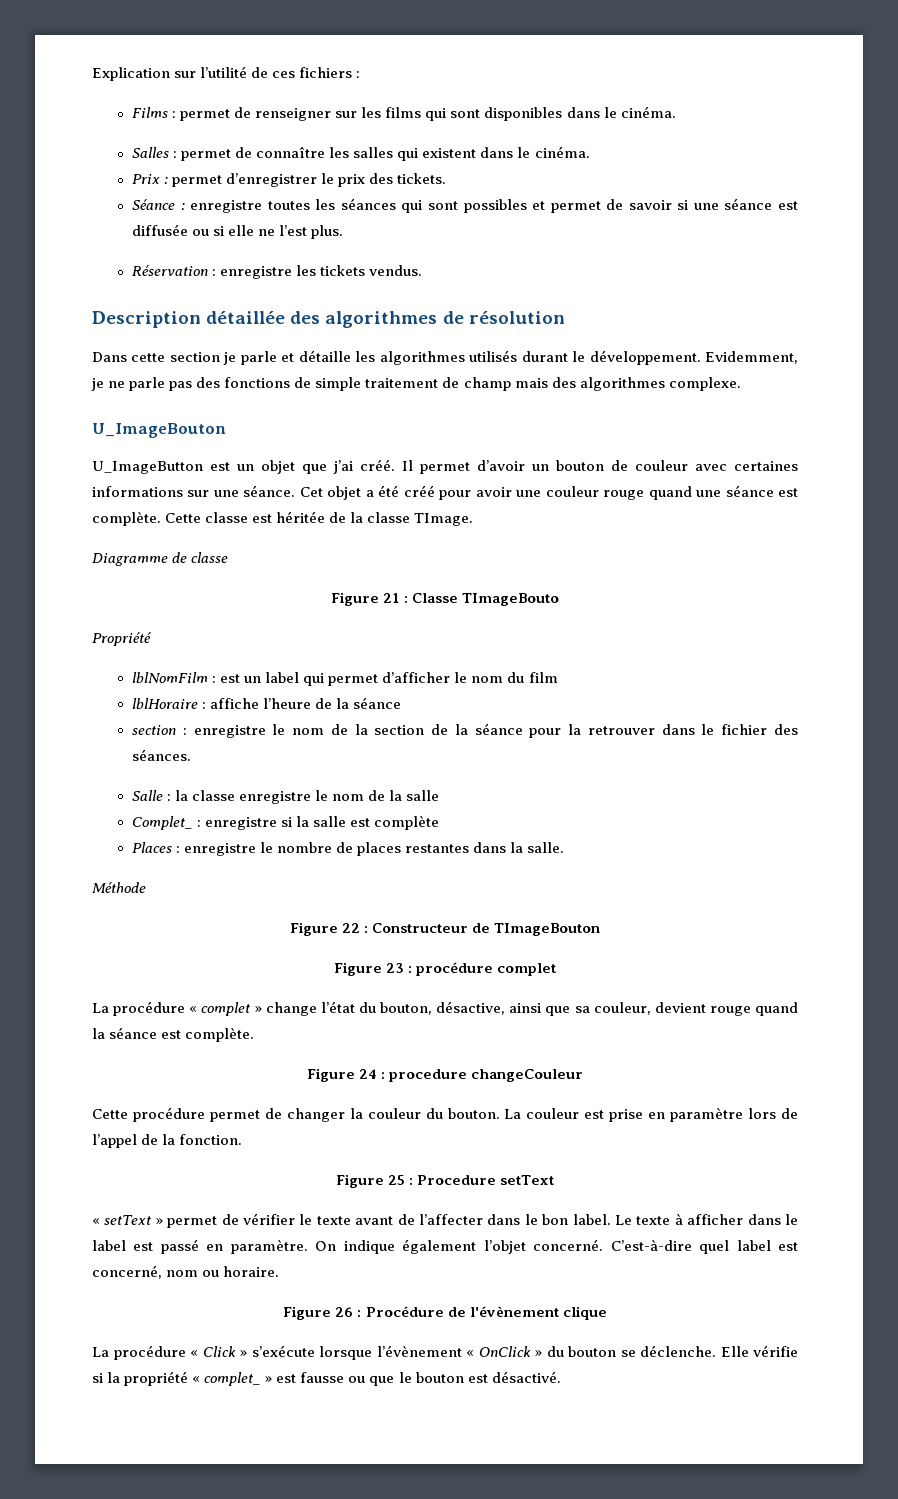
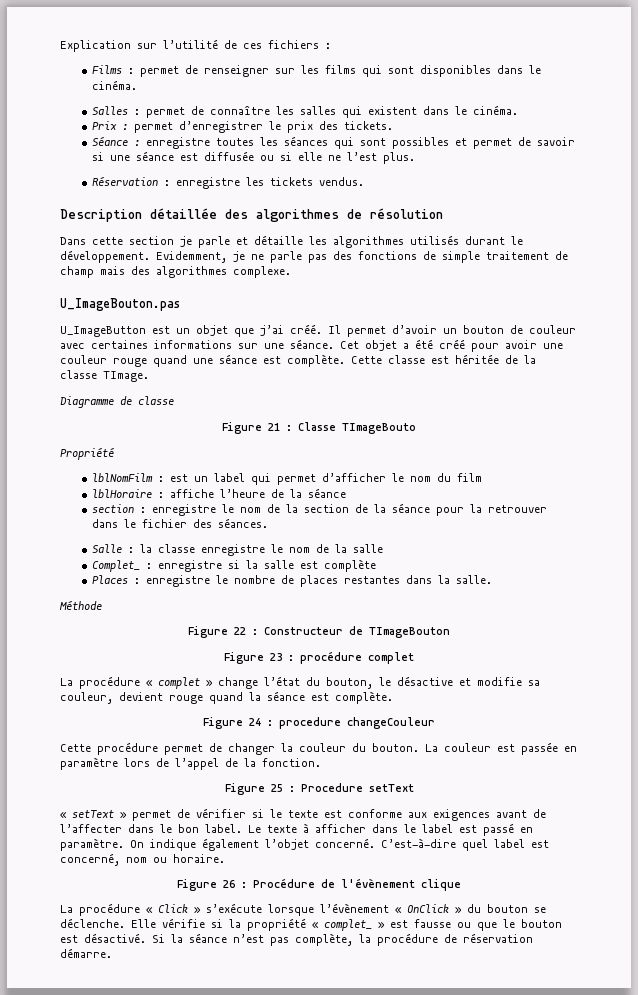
- U_ImageBouton
+ U_ImageBouton.pas
- La procédure « complet » change l’état du bouton, désactive, ainsi que sa couleur, devient rouge quand la séance est complète.
+ La procédure « complet » change l’état du bouton, le désactive et modifie sa couleur, devient rouge quand la séance est complète.
- La couleur est prise en paramètre lors de l’appel de la fonction.
+ La couleur est passée en paramètre lors de l’appel de la fonction.
- « setText » permet de vérifier le texte avant de l’affecter dans le bon label.
+ « setText » permet de vérifier si le texte est conforme aux exigences avant de l’affecter dans le bon label.
+ Si la séance n’est pas complète, la procédure de réservation démarre.

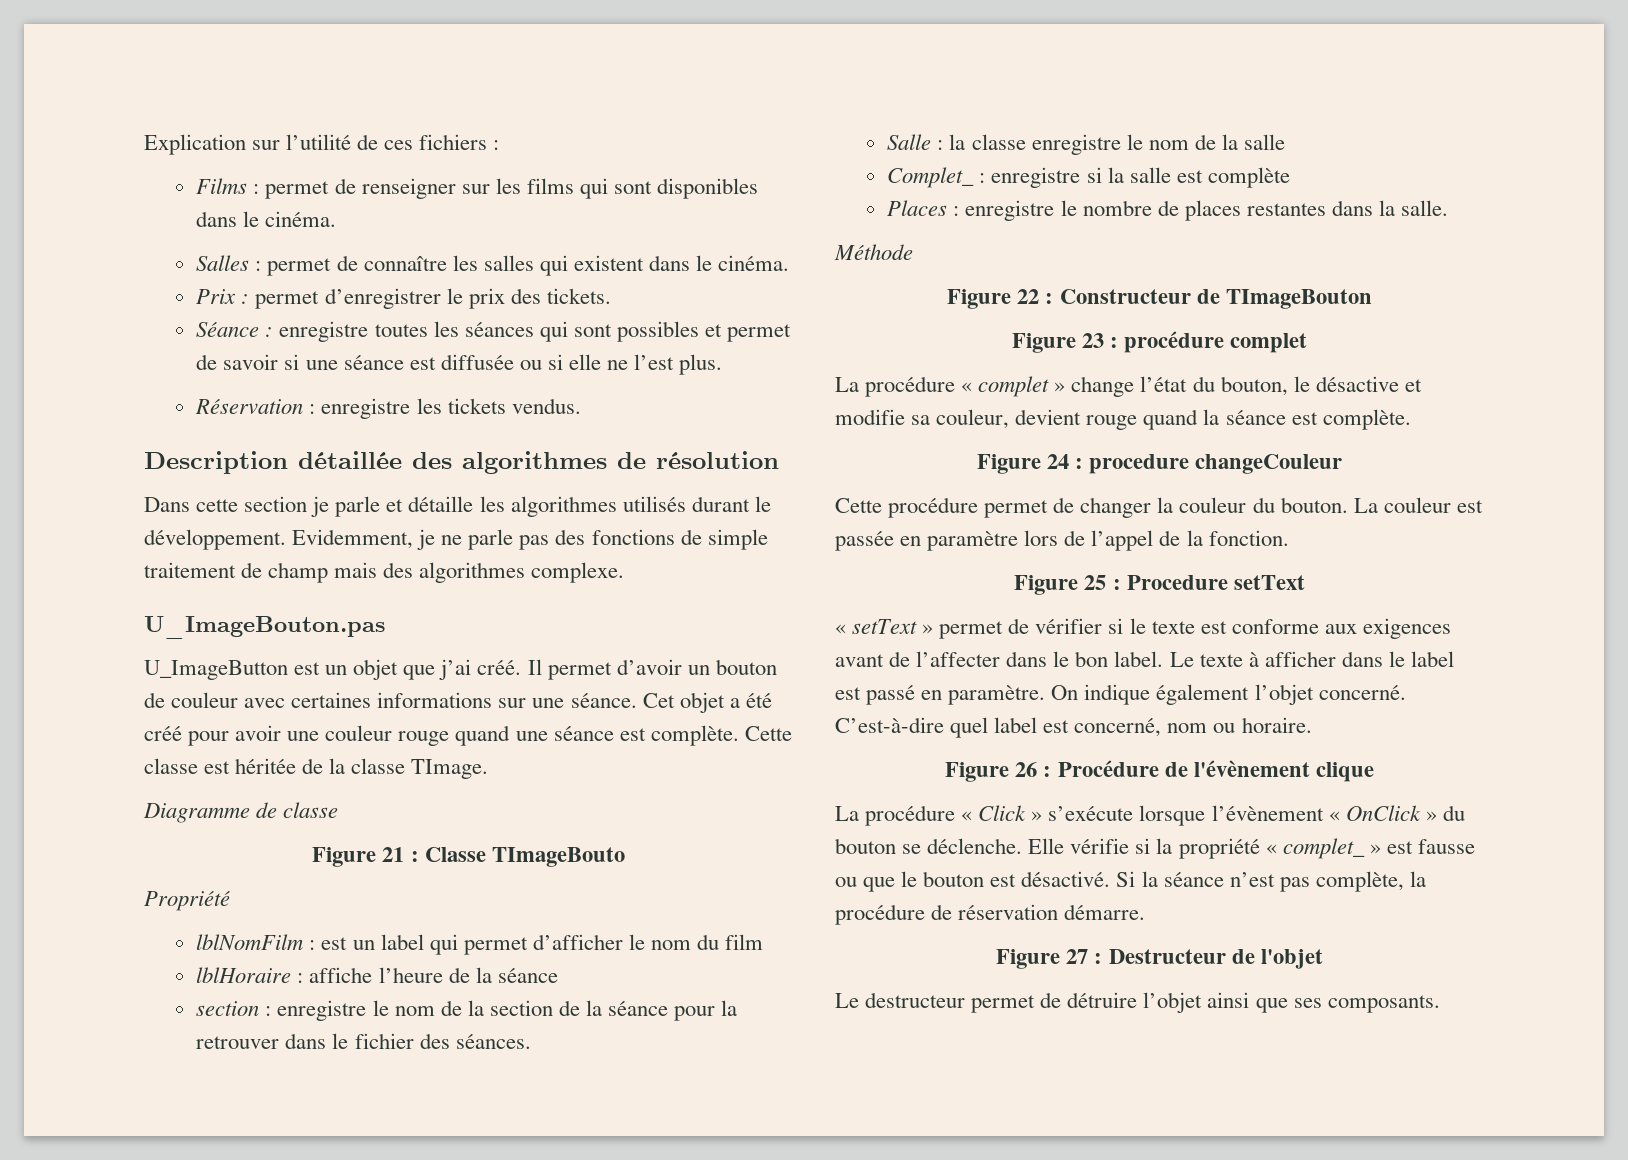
+ Figure 27 : Destructeur de l'objet
+ Le destructeur permet de détruire l’objet ainsi que ses composants.

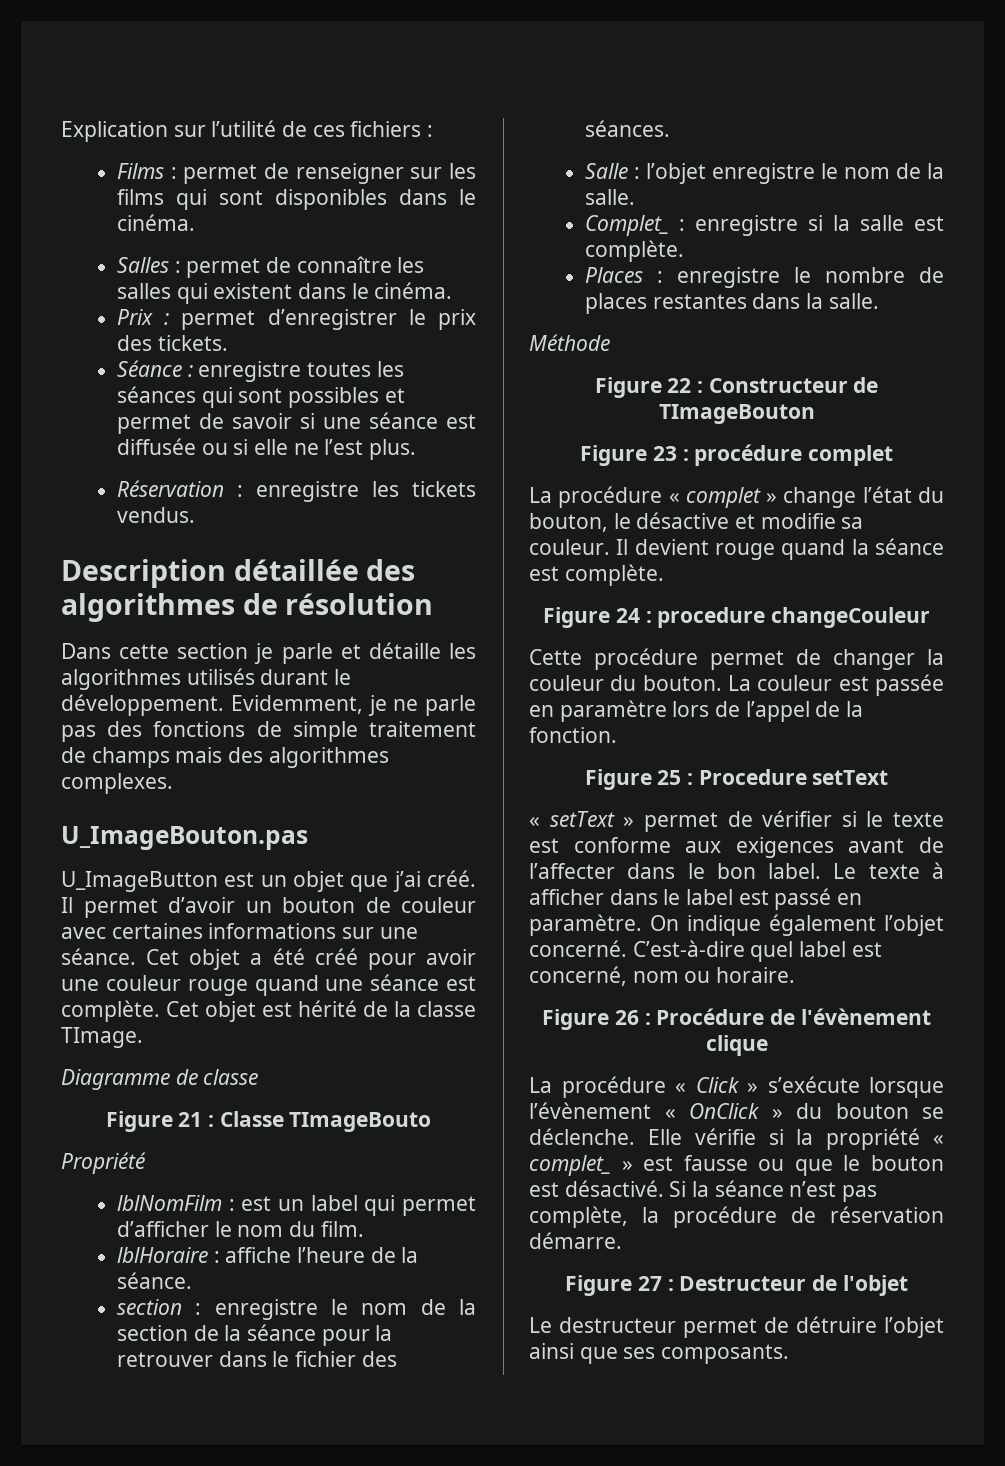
- Evidemment, je ne parle pas des fonctions de simple traitement de champ mais des algorithmes complexe.
+ Evidemment, je ne parle pas des fonctions de simple traitement de champs mais des algorithmes complexes.
- Cette classe est héritée de la classe TImage.
+ Cet objet est hérité de la classe TImage.
- lblNomFilm : est un label qui permet d’afficher le nom du film
+ lblNomFilm : est un label qui permet d’afficher le nom du film.
- lblHoraire : affiche l’heure de la séance
+ lblHoraire : affiche l’heure de la séance.
- Salle : la classe enregistre le nom de la salle
+ Salle : l’objet enregistre le nom de la salle.
- Complet_ : enregistre si la salle est complète
+ Complet_ : enregistre si la salle est complète.
- La procédure « complet » change l’état du bouton, le désactive et modifie sa couleur, devient rouge quand la séance est complète.
+ La procédure « complet » change l’état du bouton, le désactive et modifie sa couleur. Il devient rouge quand la séance est complète.

